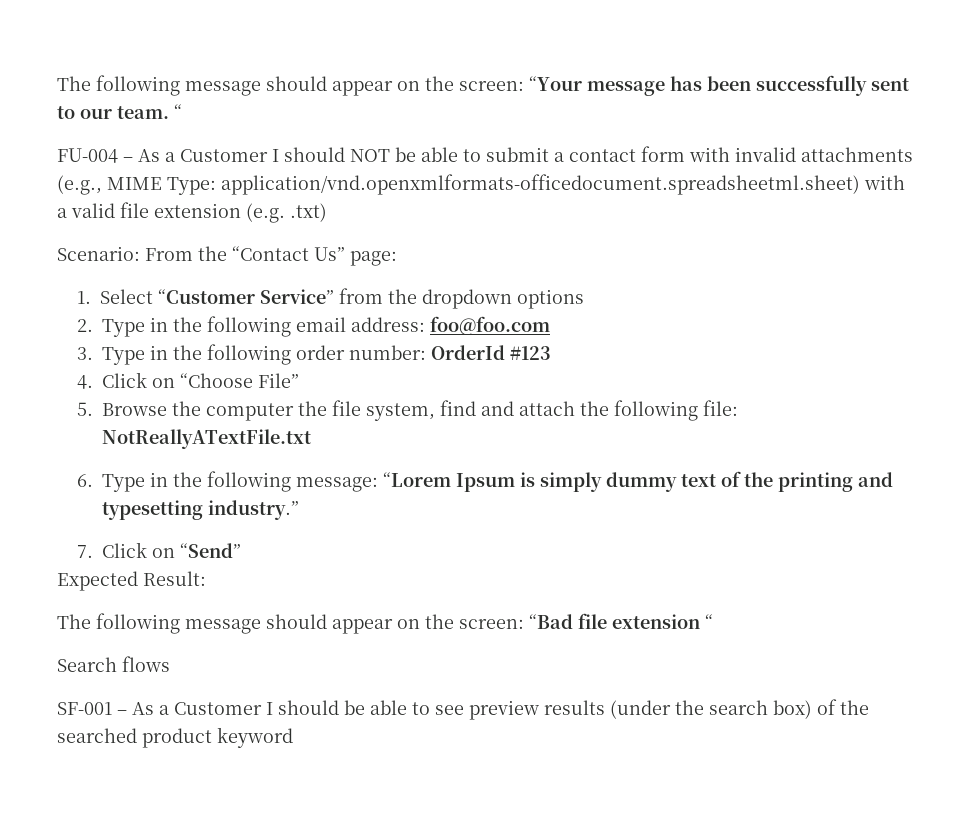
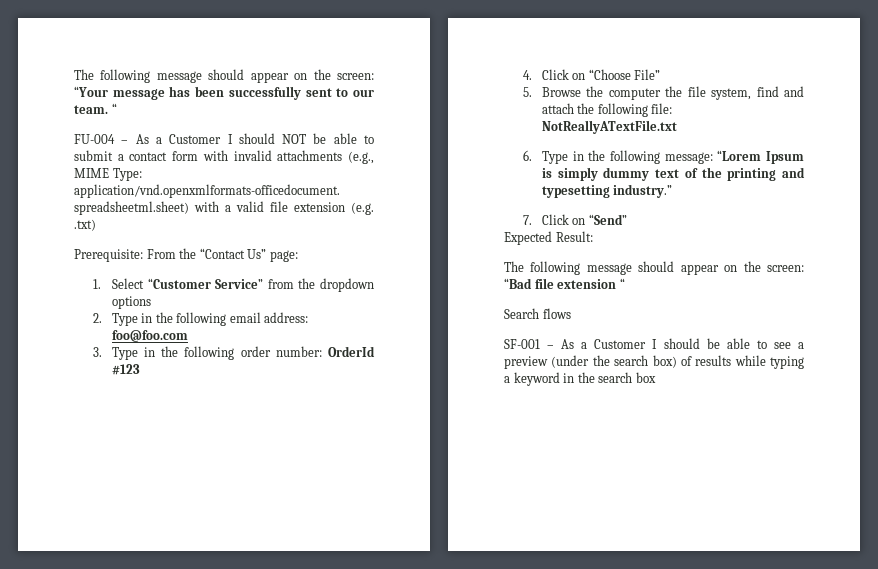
- Scenario: From the “Contact Us” page:
+ Prerequisite: From the “Contact Us” page:
- SF-001 – As a Customer I should be able to see preview results (under the search box) of the searched product keyword
+ SF-001 – As a Customer I should be able to see a preview (under the search box) of results while typing a keyword in the search box

